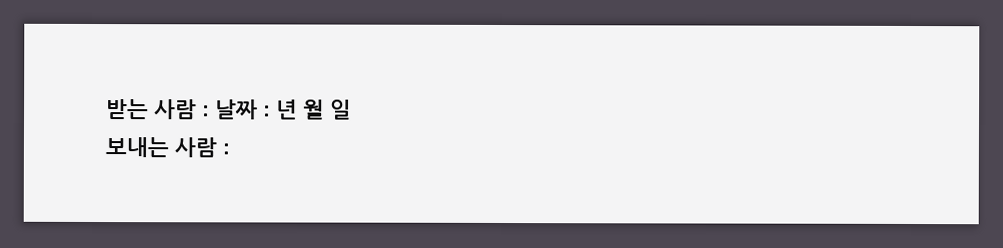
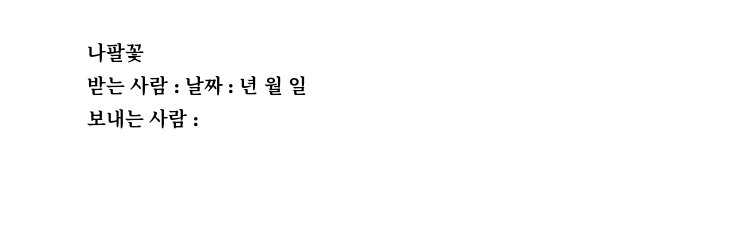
+ 나팔꽃

